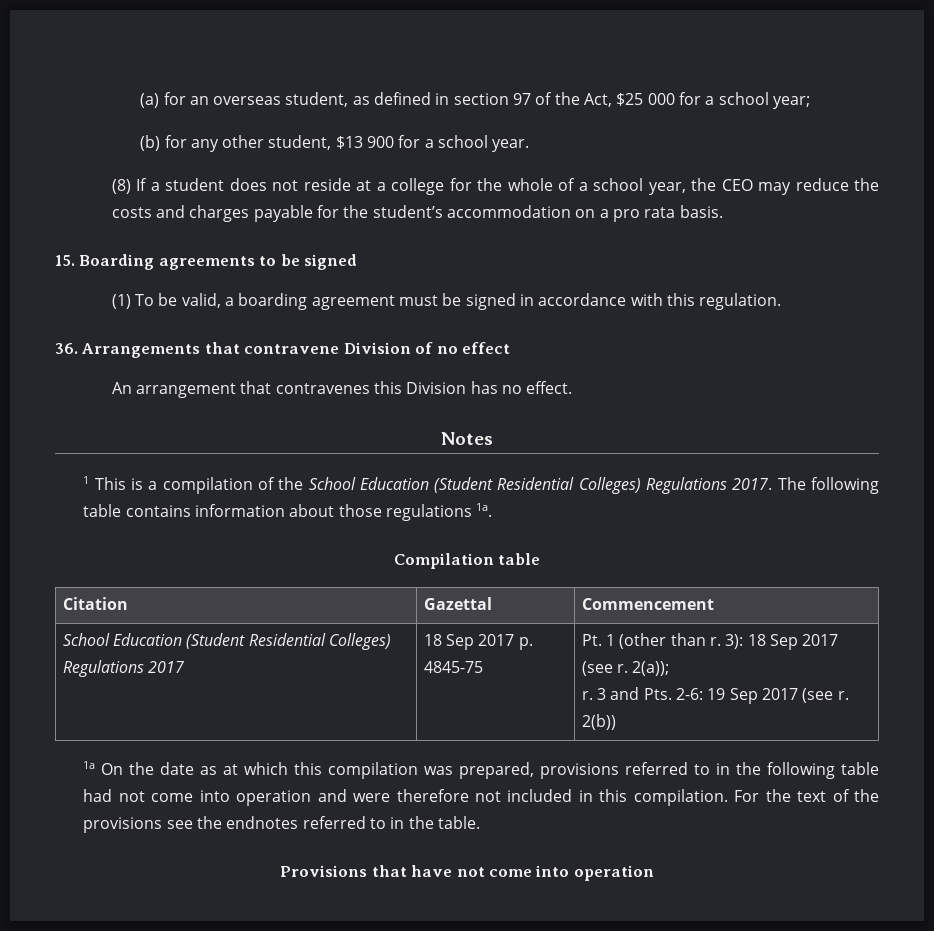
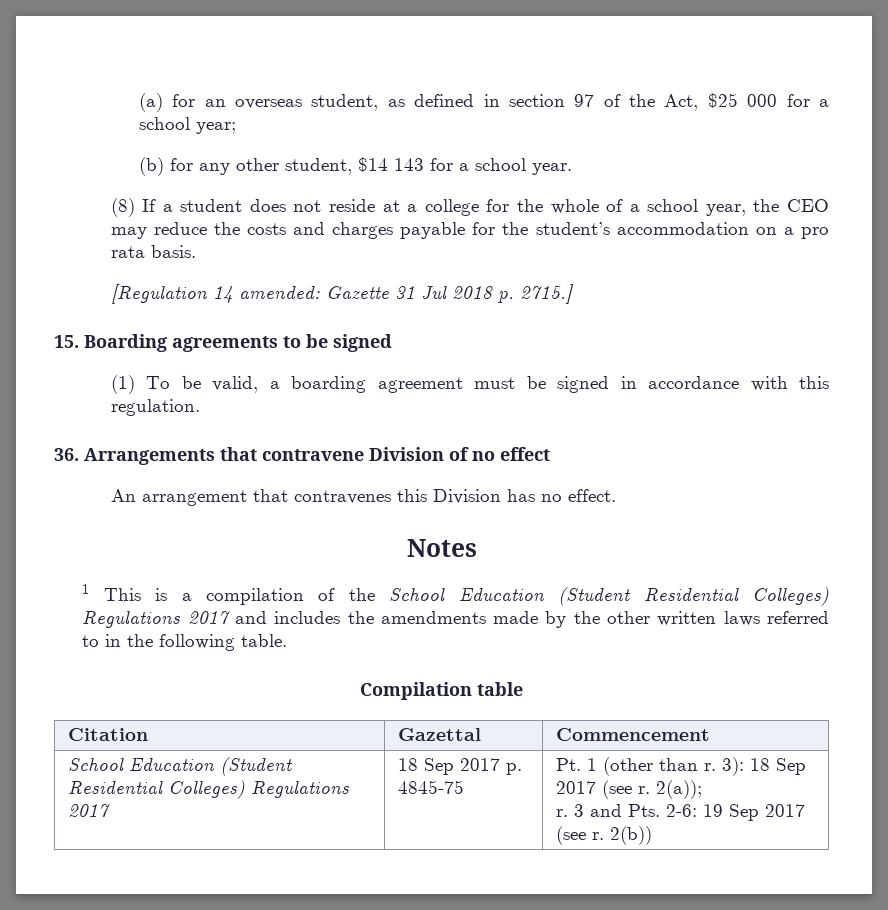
- (b) for any other student, $13 900 for a school year.
+ (b) for any other student, $14 143 for a school year.
+ [Regulation 14 amended: Gazette 31 Jul 2018 p. 2715.]
- 1 This is a compilation of the School Education (Student Residential Colleges) Regulations 2017. The following table contains information about those regulations 1a.
+ 1 This is a compilation of the School Education (Student Residential Colleges) Regulations 2017 and includes the amendments made by the other written laws referred to in the following table.
- 1a On the date as at which this compilation was prepared, provisions referred to in the following table had not come into operation and were therefore not included in this compilation. For the text of the provisions see the endnotes referred to in the table.
- Provisions that have not come into operation

